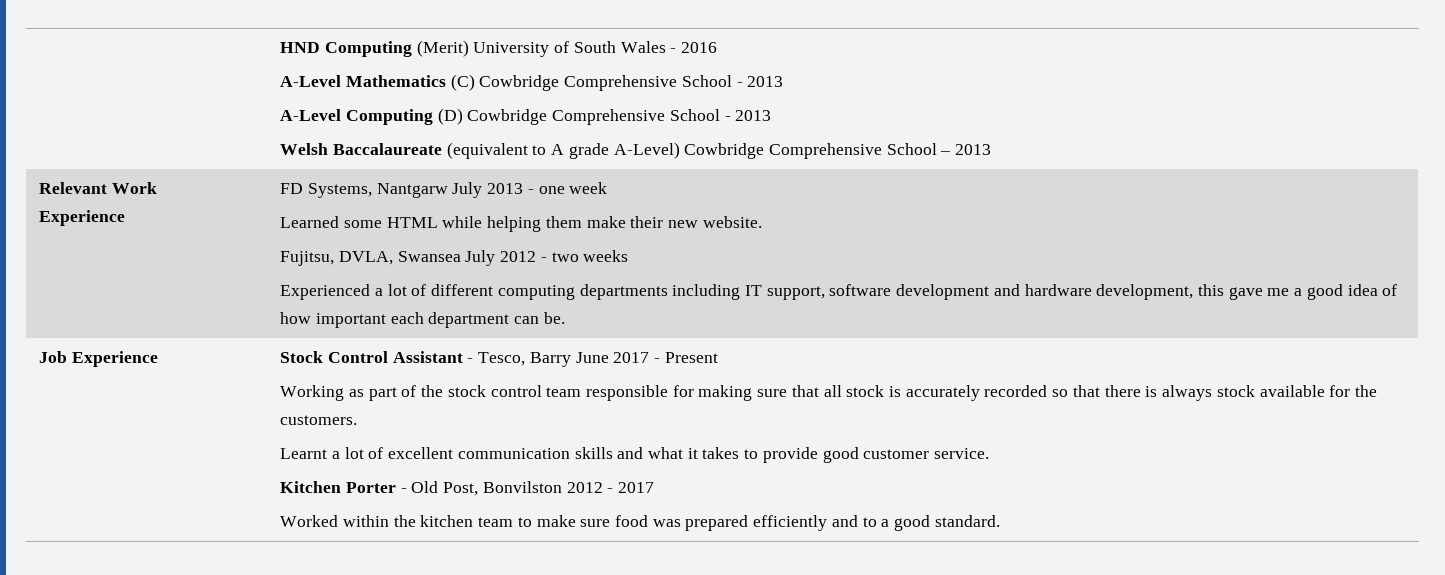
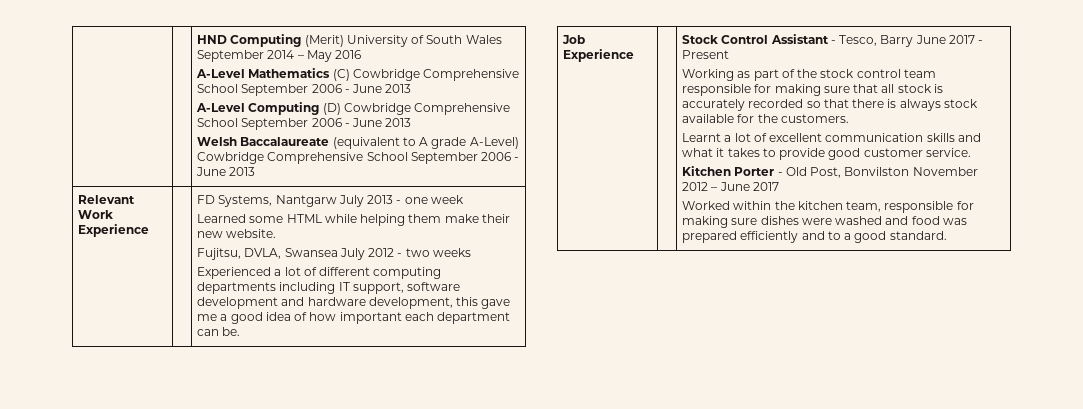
- HND Computing (Merit) University of South Wales - 2016
+ HND Computing (Merit) University of South Wales September 2014 – May 2016
- A-Level Mathematics (C) Cowbridge Comprehensive School - 2013
+ A-Level Mathematics (C) Cowbridge Comprehensive School September 2006 - June 2013
- A-Level Computing (D) Cowbridge Comprehensive School - 2013
+ A-Level Computing (D) Cowbridge Comprehensive School September 2006 - June 2013
- Welsh Baccalaureate (equivalent to A grade A-Level) Cowbridge Comprehensive School – 2013
+ Welsh Baccalaureate (equivalent to A grade A-Level) Cowbridge Comprehensive School September 2006 - June 2013
- Kitchen Porter - Old Post, Bonvilston 2012 - 2017
+ Kitchen Porter - Old Post, Bonvilston November 2012 – June 2017
- Worked within the kitchen team to make sure food was prepared efficiently and to a good standard.
+ Worked within the kitchen team, responsible for making sure dishes were washed and food was prepared efficiently and to a good standard.

